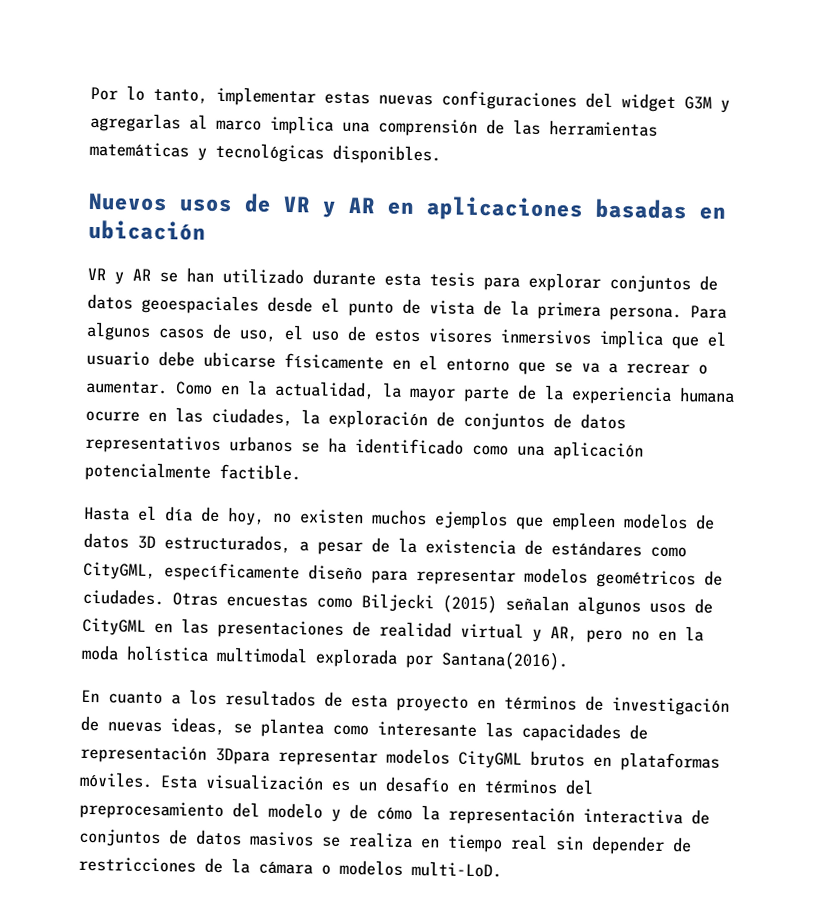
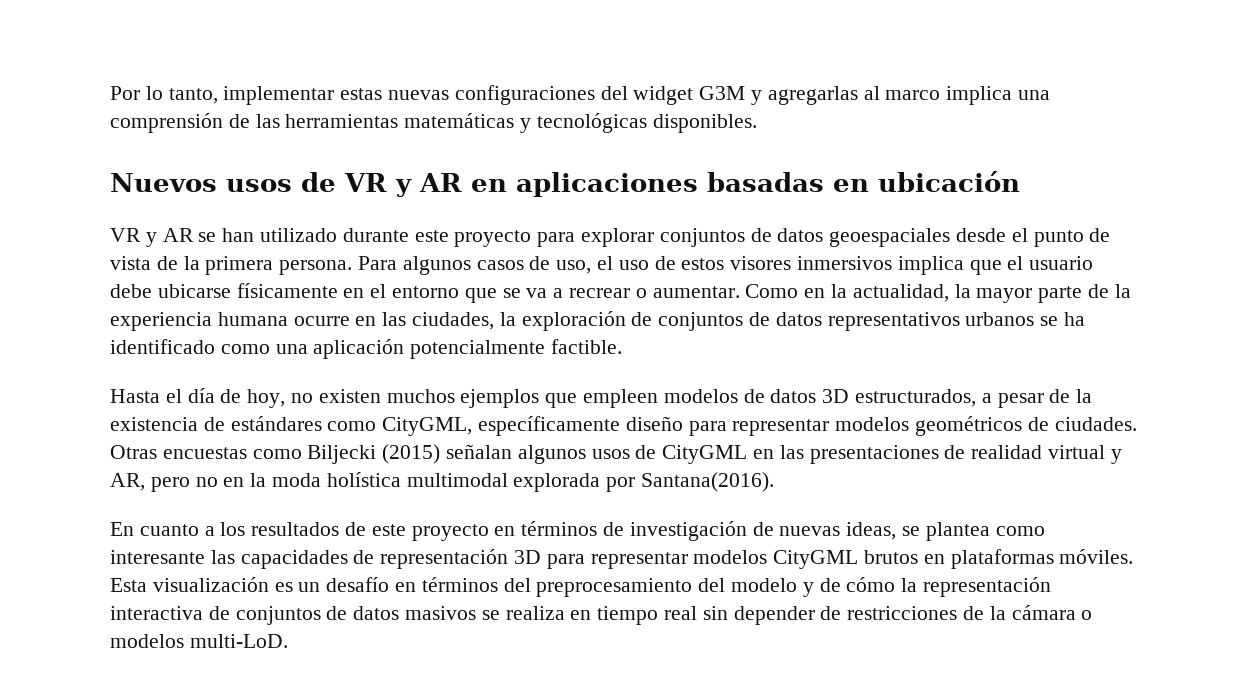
- VR y AR se han utilizado durante esta tesis para explorar conjuntos de datos geoespaciales desde el punto de vista de la primera persona.
+ VR y AR se han utilizado durante este proyecto para explorar conjuntos de datos geoespaciales desde el punto de vista de la primera persona.
- En cuanto a los resultados de esta proyecto en términos de investigación de nuevas ideas, se plantea como interesante las capacidades de representación 3Dpara representar modelos CityGML brutos en plataformas móviles.
+ En cuanto a los resultados de este proyecto en términos de investigación de nuevas ideas, se plantea como interesante las capacidades de representación 3D para representar modelos CityGML brutos en plataformas móviles.

